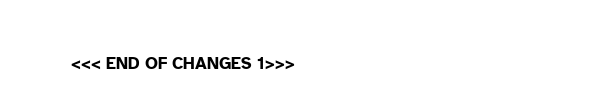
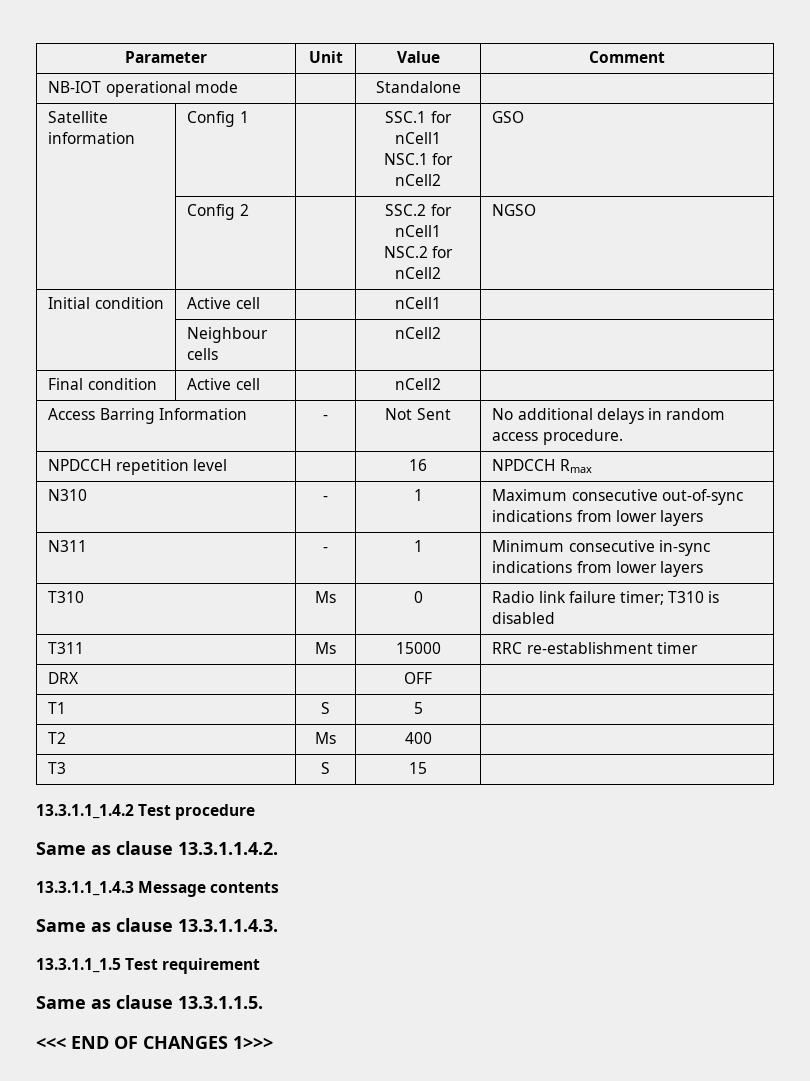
+ Parameter | Unit | Value | Comment
+ NB-IOT operational mode | | Standalone |
+ Satellite information | Config 1 | | SSC.1 for nCell1
+ NSC.1 for nCell2 | GSO
+ | Config 2 | | SSC.2 for nCell1
+ NSC.2 for nCell2 | NGSO
+ Initial condition | Active cell | | nCell1 |
+ | Neighbour cells | | nCell2 |
+ Final condition | Active cell | | nCell2 |
+ Access Barring Information | - | Not Sent | No additional delays in random access procedure.
+ NPDCCH repetition level | | 16 | NPDCCH Rmax
+ N310 | - | 1 | Maximum consecutive out-of-sync indications from lower layers
+ N311 | - | 1 | Minimum consecutive in-sync indications from lower layers
+ T310 | Ms | 0 | Radio link failure timer; T310 is disabled
+ T311 | Ms | 15000 | RRC re-establishment timer
+ DRX | | OFF |
+ T1 | S | 5 |
+ T2 | Ms | 400 |
+ T3 | S | 15 |
+ 13.3.1.1_1.4.2 Test procedure
+ Same as clause 13.3.1.1.4.2.
+ 13.3.1.1_1.4.3 Message contents
+ Same as clause 13.3.1.1.4.3.
+ 13.3.1.1_1.5 Test requirement
+ Same as clause 13.3.1.1.5.

